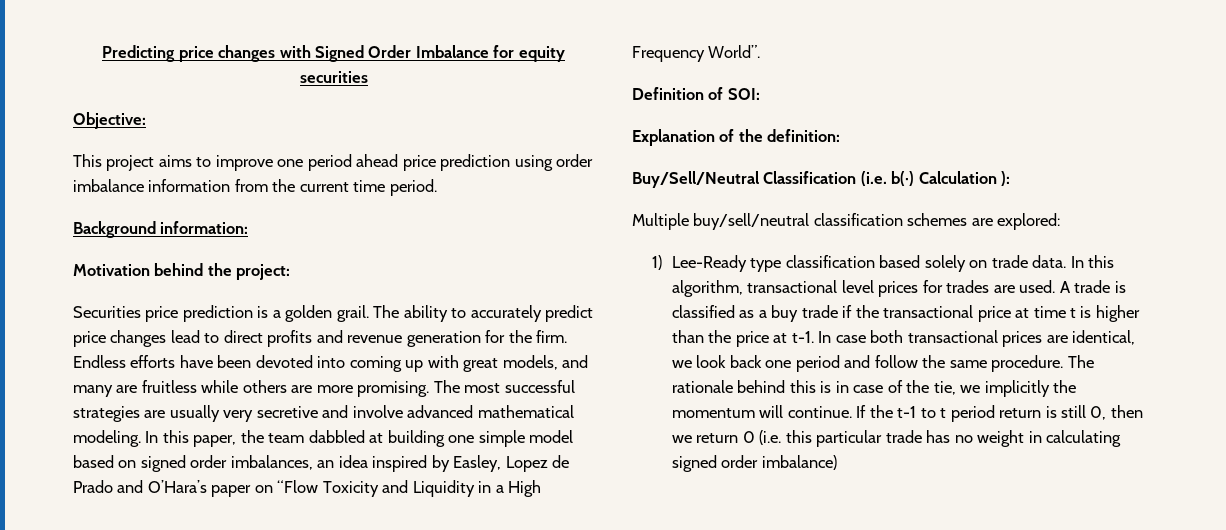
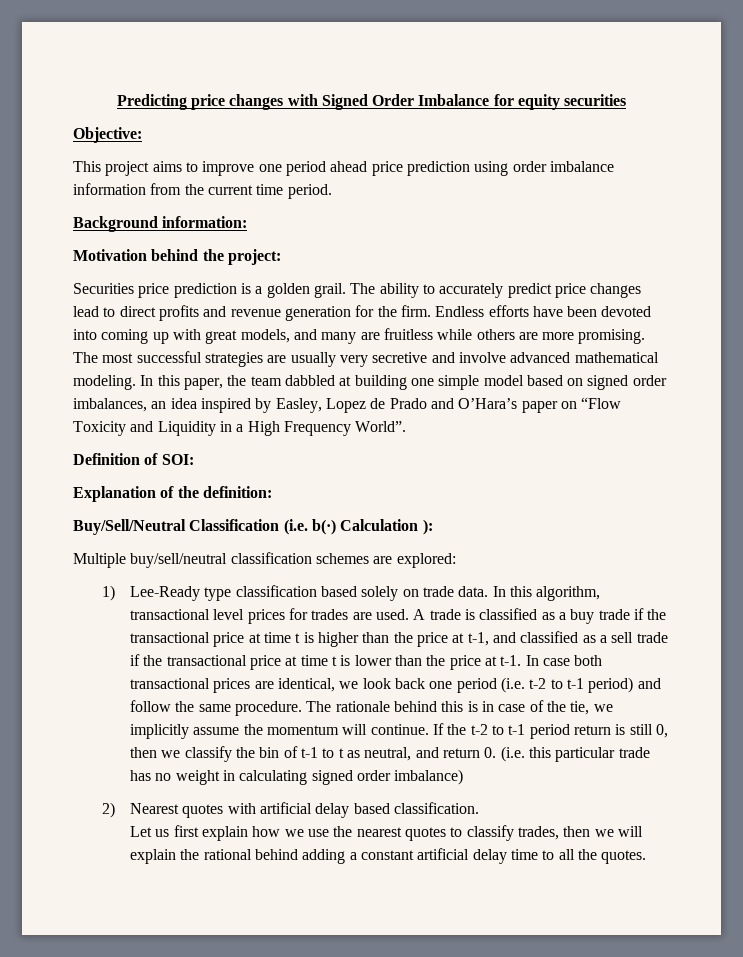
- A trade is classified as a buy trade if the transactional price at time t is higher than the price at t-1.
+ A trade is classified as a buy trade if the transactional price at time t is higher than the price at t-1, and classified as a sell trade if the transactional price at time t is lower than the price at t-1.
- In case both transactional prices are identical, we look back one period and follow the same procedure.
+ In case both transactional prices are identical, we look back one period (i.e. t-2 to t-1 period) and follow the same procedure.
- The rationale behind this is in case of the tie, we implicitly the momentum will continue.
+ The rationale behind this is in case of the tie, we implicitly assume the momentum will continue.
- If the t-1 to t period return is still 0, then we return 0 (i.e. this particular trade has no weight in calculating signed order imbalance)
+ If the t-2 to t-1 period return is still 0, then we classify the bin of t-1 to t as neutral, and return 0. (i.e. this particular trade has no weight in calculating signed order imbalance)
+ 2) Nearest quotes with artificial delay based classification.
+ Let us first explain how we use the nearest quotes to classify trades, then we will explain the rational behind adding a constant artificial delay time to all the quotes.

